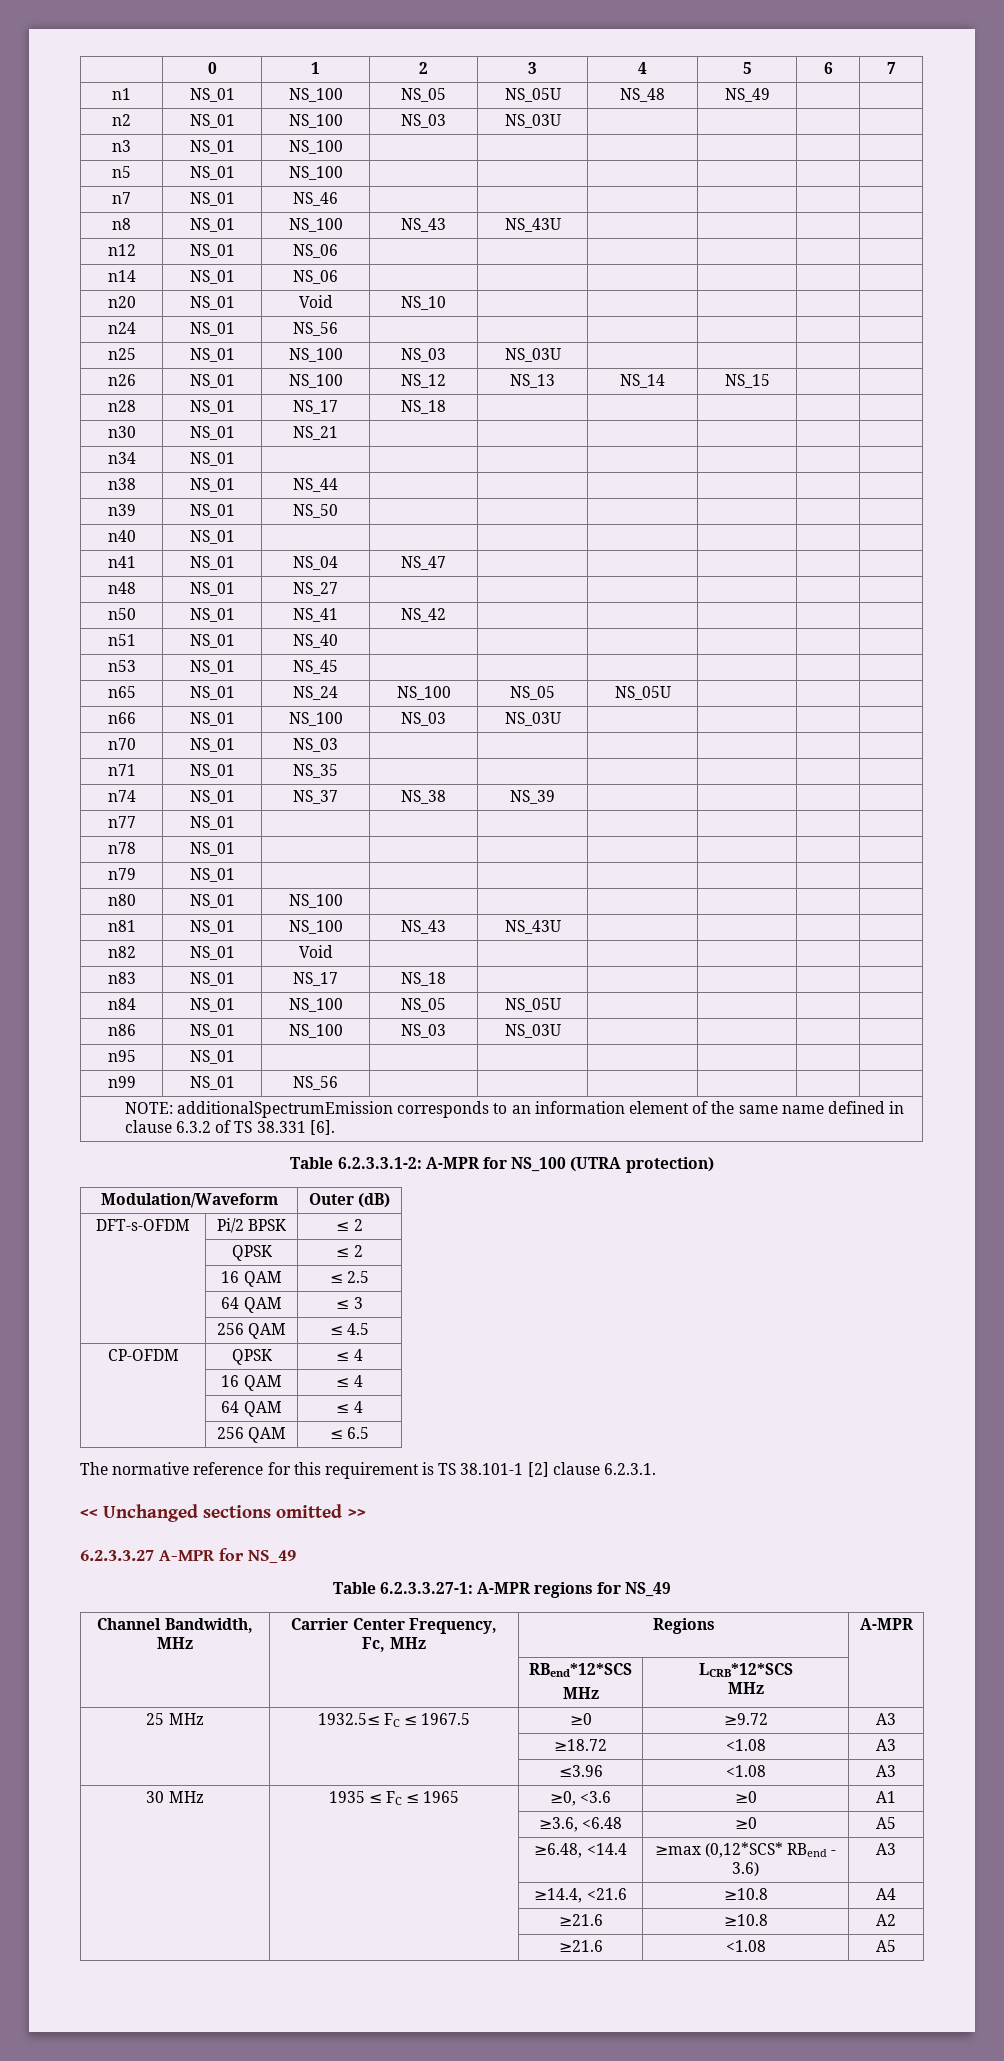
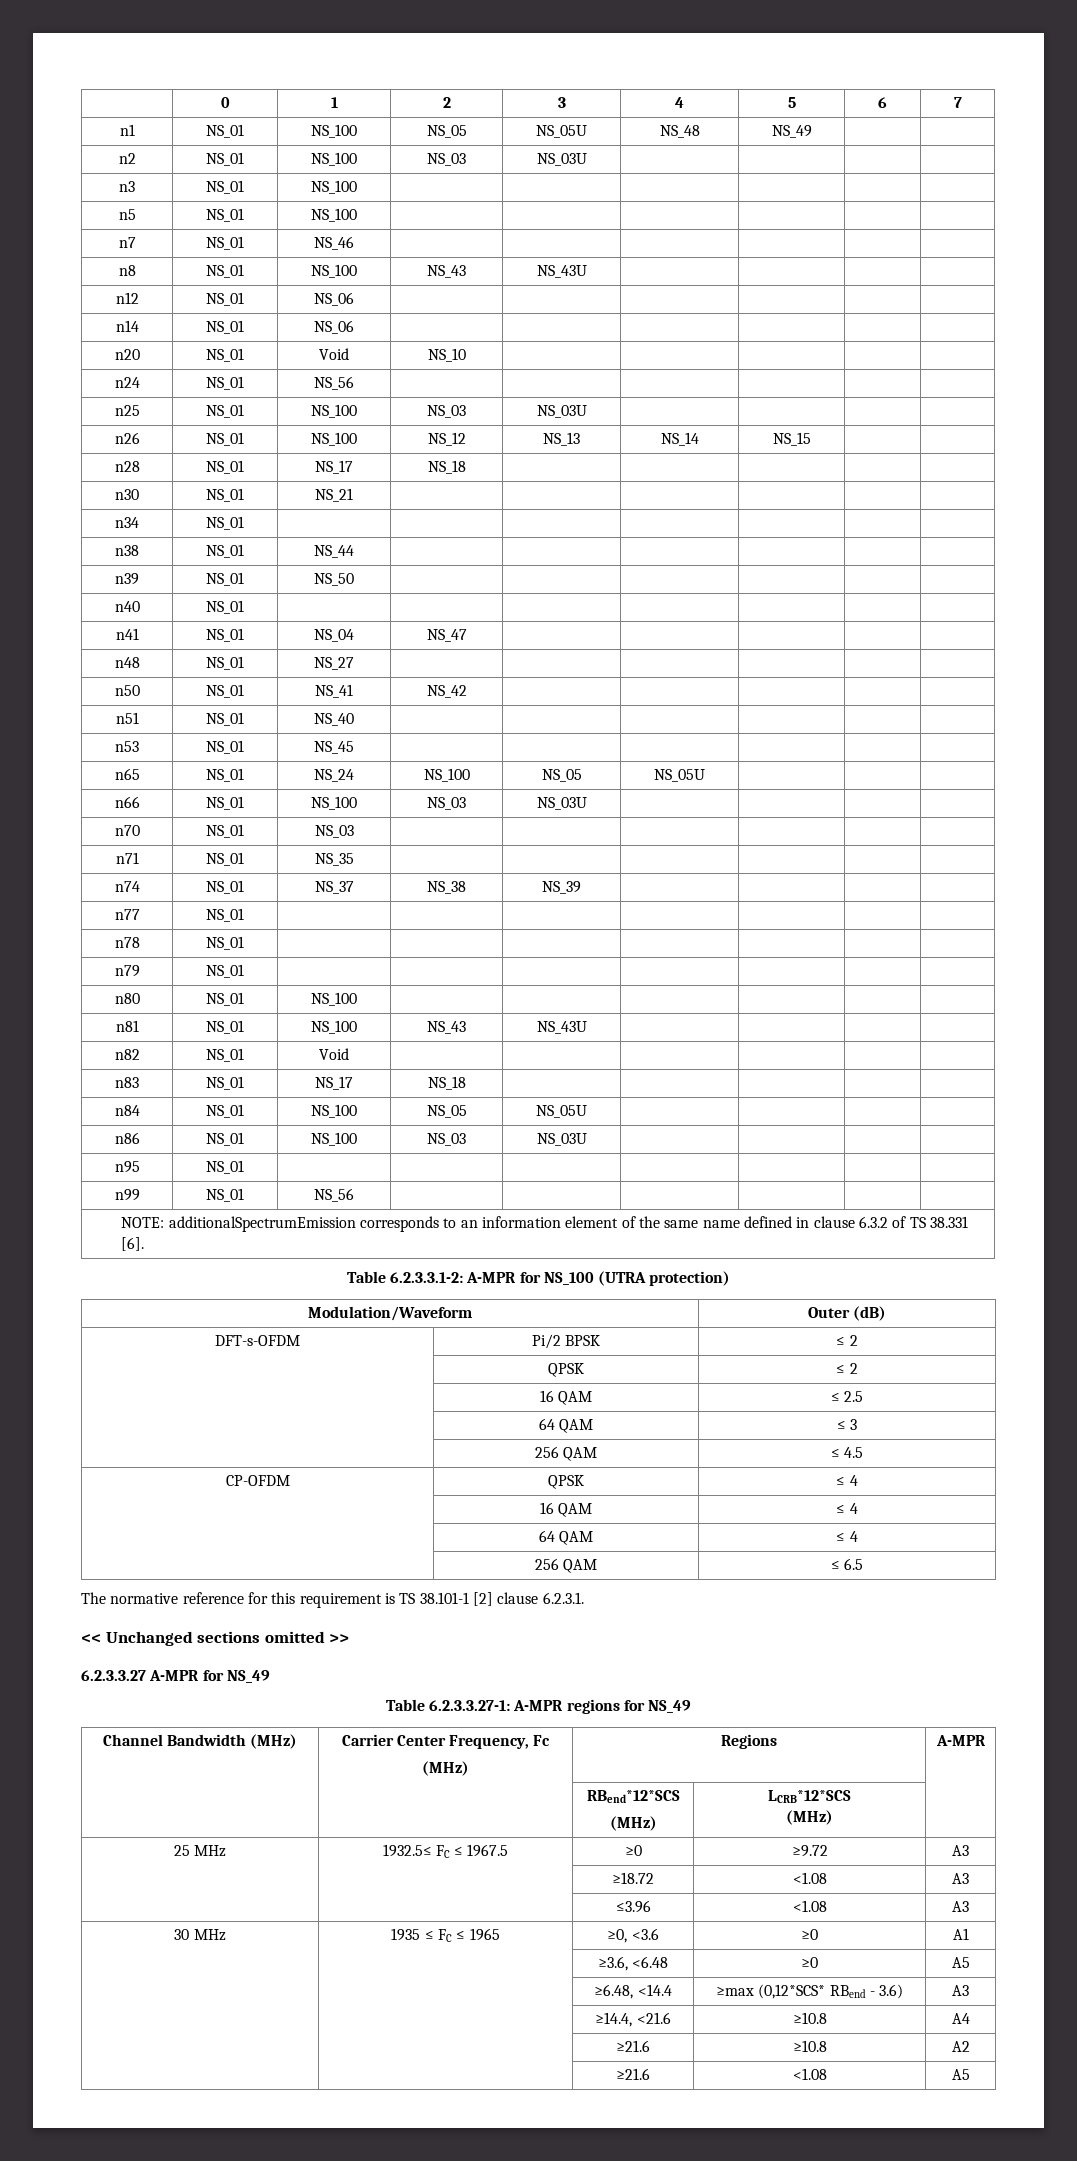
- Channel Bandwidth, MHz | Carrier Center Frequency, Fc, MHz | Regions | A-MPR
+ Channel Bandwidth (MHz) | Carrier Center Frequency, Fc
+ (MHz) | Regions | A-MPR
  | | RBend*12*SCS
- MHz | LCRB*12*SCS
- MHz |
+ (MHz) | LCRB*12*SCS
+ (MHz) |

